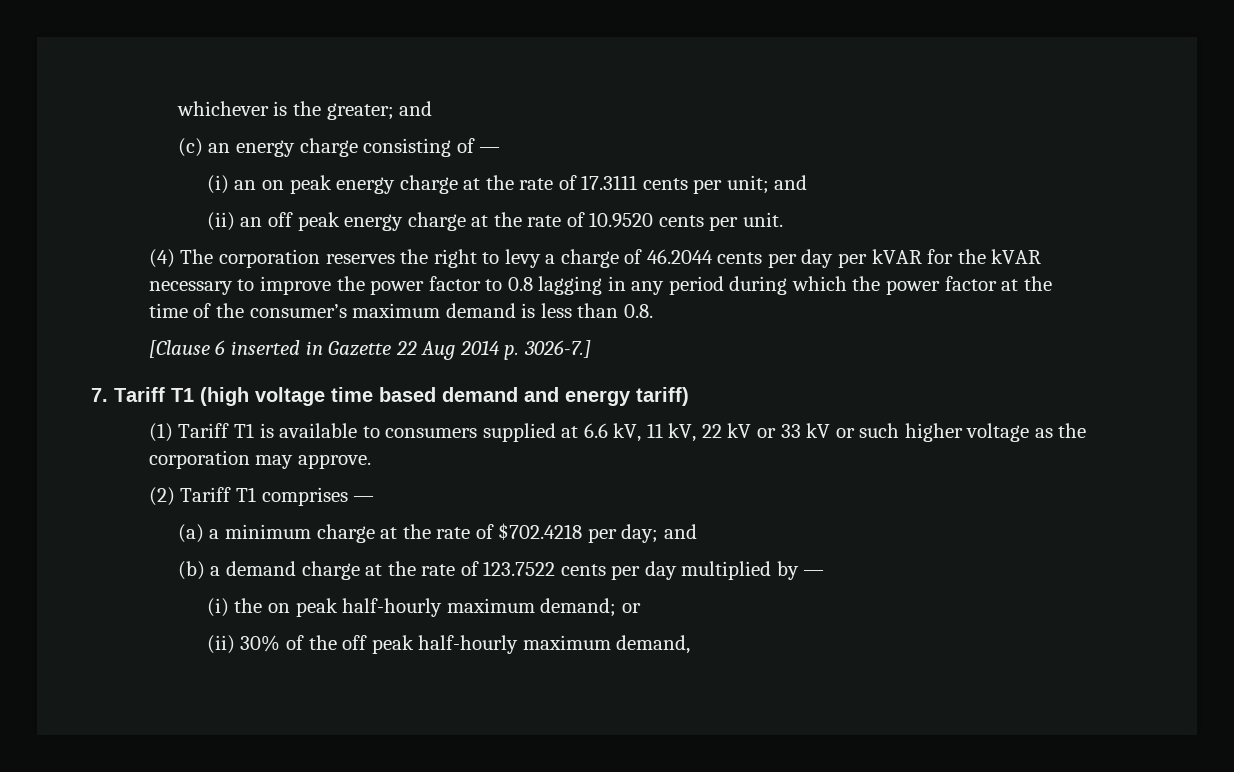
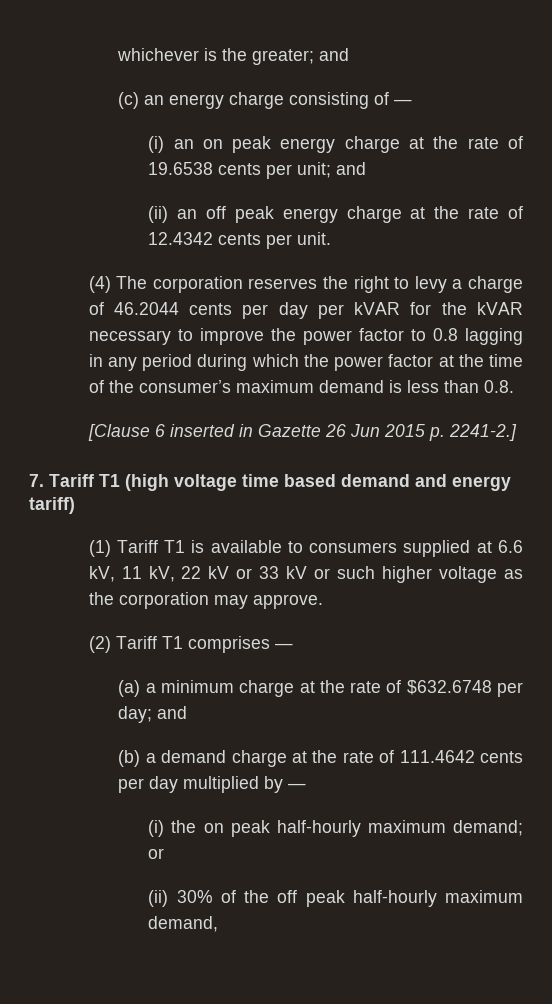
- (i) an on peak energy charge at the rate of 17.3111 cents per unit; and
+ (i) an on peak energy charge at the rate of 19.6538 cents per unit; and
- (ii) an off peak energy charge at the rate of 10.9520 cents per unit.
+ (ii) an off peak energy charge at the rate of 12.4342 cents per unit.
- [Clause 6 inserted in Gazette 22 Aug 2014 p. 3026-7.]
+ [Clause 6 inserted in Gazette 26 Jun 2015 p. 2241-2.]
- (a) a minimum charge at the rate of $702.4218 per day; and
+ (a) a minimum charge at the rate of $632.6748 per day; and
- (b) a demand charge at the rate of 123.7522 cents per day multiplied by —
+ (b) a demand charge at the rate of 111.4642 cents per day multiplied by —

